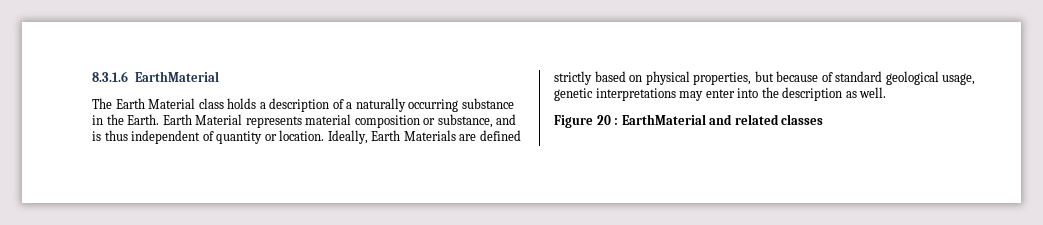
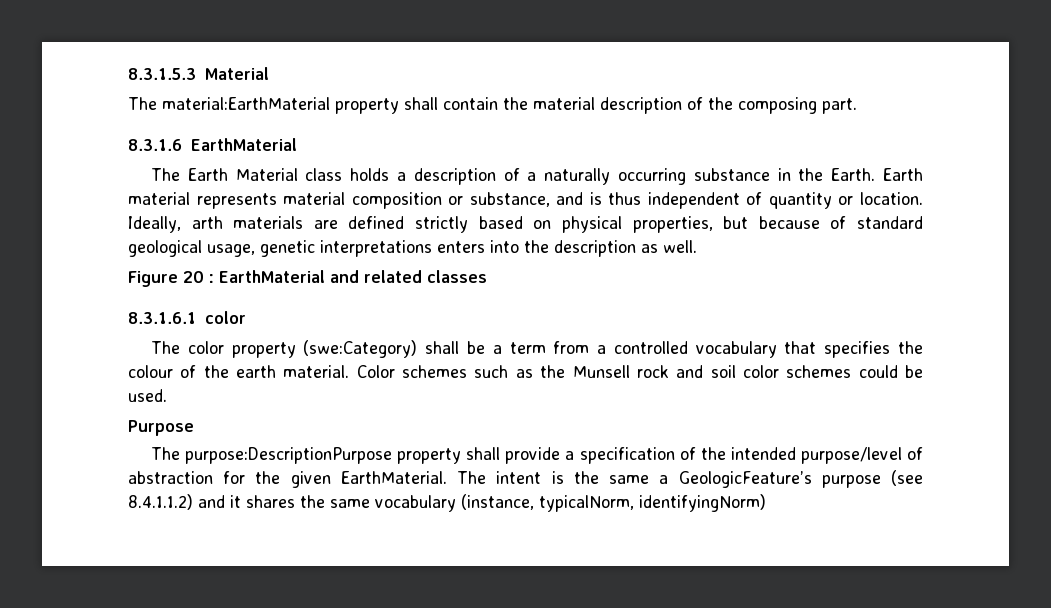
+ 8.3.1.5.3 Material
+ The material:EarthMaterial property shall contain the material description of the composing part.
- Earth Material represents material composition or substance, and is thus independent of quantity or location.
+ Earth material represents material composition or substance, and is thus independent of quantity or location.
- Ideally, Earth Materials are defined strictly based on physical properties, but because of standard geological usage, genetic interpretations may enter into the description as well.
+ Ideally, arth materials are defined strictly based on physical properties, but because of standard geological usage, genetic interpretations enters into the description as well.
+ 8.3.1.6.1 color
+ The color property (swe:Category) shall be a term from a controlled vocabulary that specifies the colour of the earth material. Color schemes such as the Munsell rock and soil color schemes could be used.
+ Purpose
+ The purpose:DescriptionPurpose property shall provide a specification of the intended purpose/level of abstraction for the given EarthMaterial. The intent is the same a GeologicFeature’s purpose (see 8.4.1.1.2) and it shares the same vocabulary (instance, typicalNorm, identifyingNorm)

